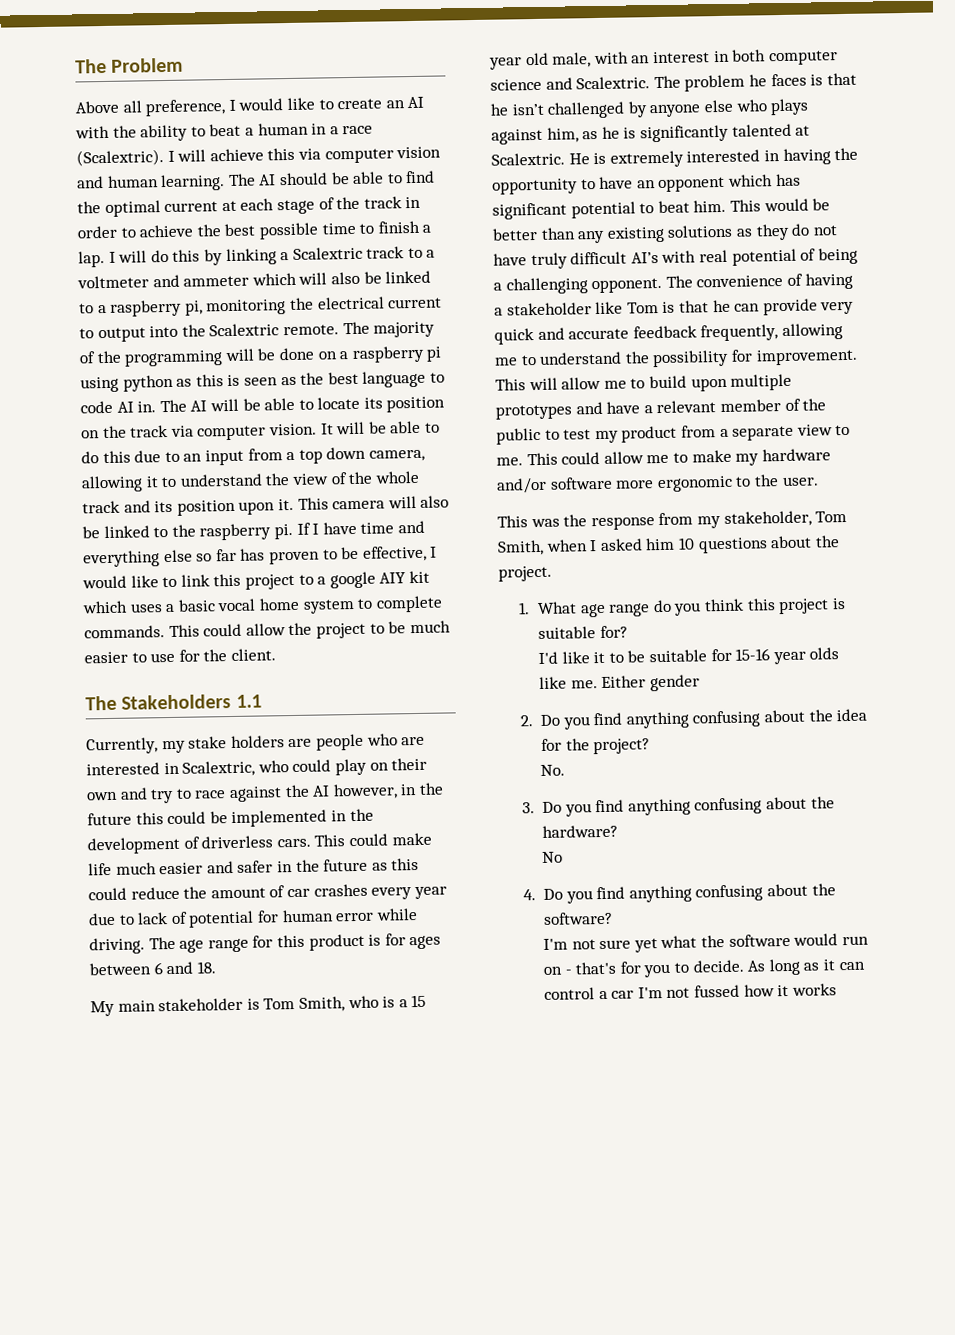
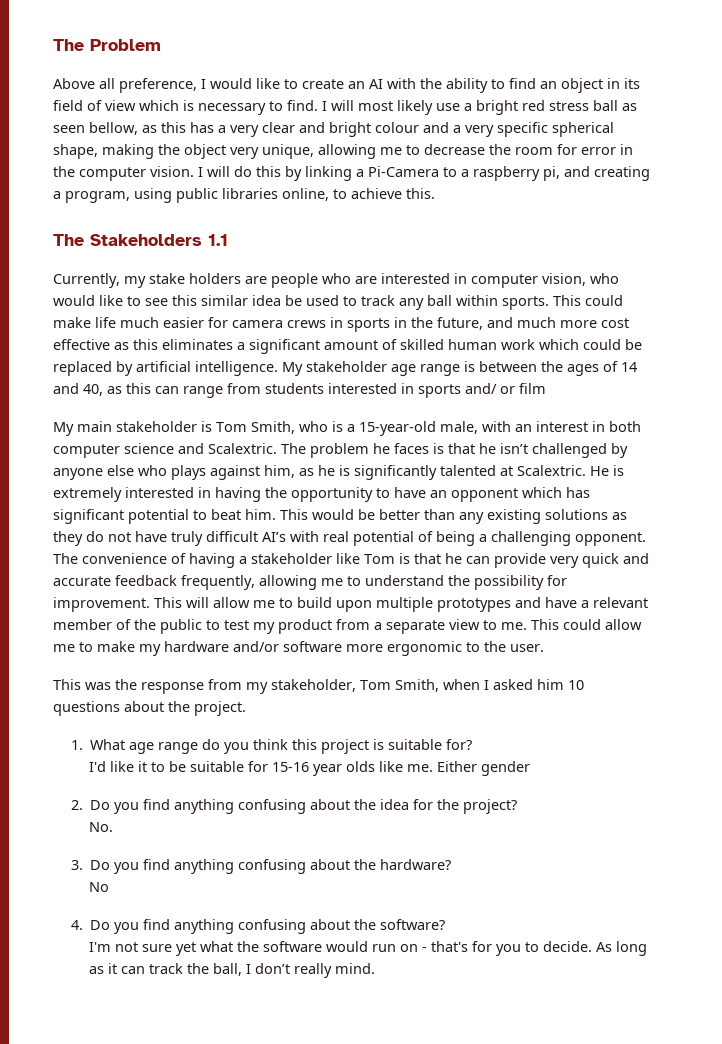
- Above all preference, I would like to create an AI with the ability to beat a human in a race (Scalextric). I will achieve this via computer vision and human learning. The AI should be able to find the optimal current at each stage of the track in order to achieve the best possible time to finish a lap.
+ Above all preference, I would like to create an AI with the ability to find an object in its field of view which is necessary to find. I will most likely use a bright red stress ball as seen bellow, as this has a very clear and bright colour and a very specific spherical shape, making the object very unique, allowing me to decrease the room for error in the computer vision.
- I will do this by linking a Scalextric track to a voltmeter and ammeter which will also be linked to a raspberry pi, monitoring the electrical current to output into the Scalextric remote. The majority of the programming will be done on a raspberry pi using python as this is seen as the best language to code AI in. The AI will be able to locate its position on the track via computer vision. It will be able to do this due to an input from a top down camera, allowing it to understand the view of the whole track and its position upon it. This camera will also be linked to the raspberry pi. If I have time and everything else so far has proven to be effective, I would like to link this project to a google AIY kit which uses a basic vocal home system to complete commands. This could allow the project to be much easier to use for the client.
+ I will do this by linking a Pi-Camera to a raspberry pi, and creating a program, using public libraries online, to achieve this.
- Currently, my stake holders are people who are interested in Scalextric, who could play on their own and try to race against the AI however, in the future this could be implemented in the development of driverless cars.
+ Currently, my stake holders are people who are interested in computer vision, who would like to see this similar idea be used to track any ball within sports.
- This could make life much easier and safer in the future as this could reduce the amount of car crashes every year due to lack of potential for human error while driving. The age range for this product is for ages between 6 and 18.
+ This could make life much easier for camera crews in sports in the future, and much more cost effective as this eliminates a significant amount of skilled human work which could be replaced by artificial intelligence. My stakeholder age range is between the ages of 14 and 40, as this can range from students interested in sports and/ or film
- My main stakeholder is Tom Smith, who is a 15 year old male, with an interest in both computer science and Scalextric.
+ My main stakeholder is Tom Smith, who is a 15-year-old male, with an interest in both computer science and Scalextric.
- As long as it can control a car I'm not fussed how it works
+ As long as it can track the ball, I don’t really mind.

